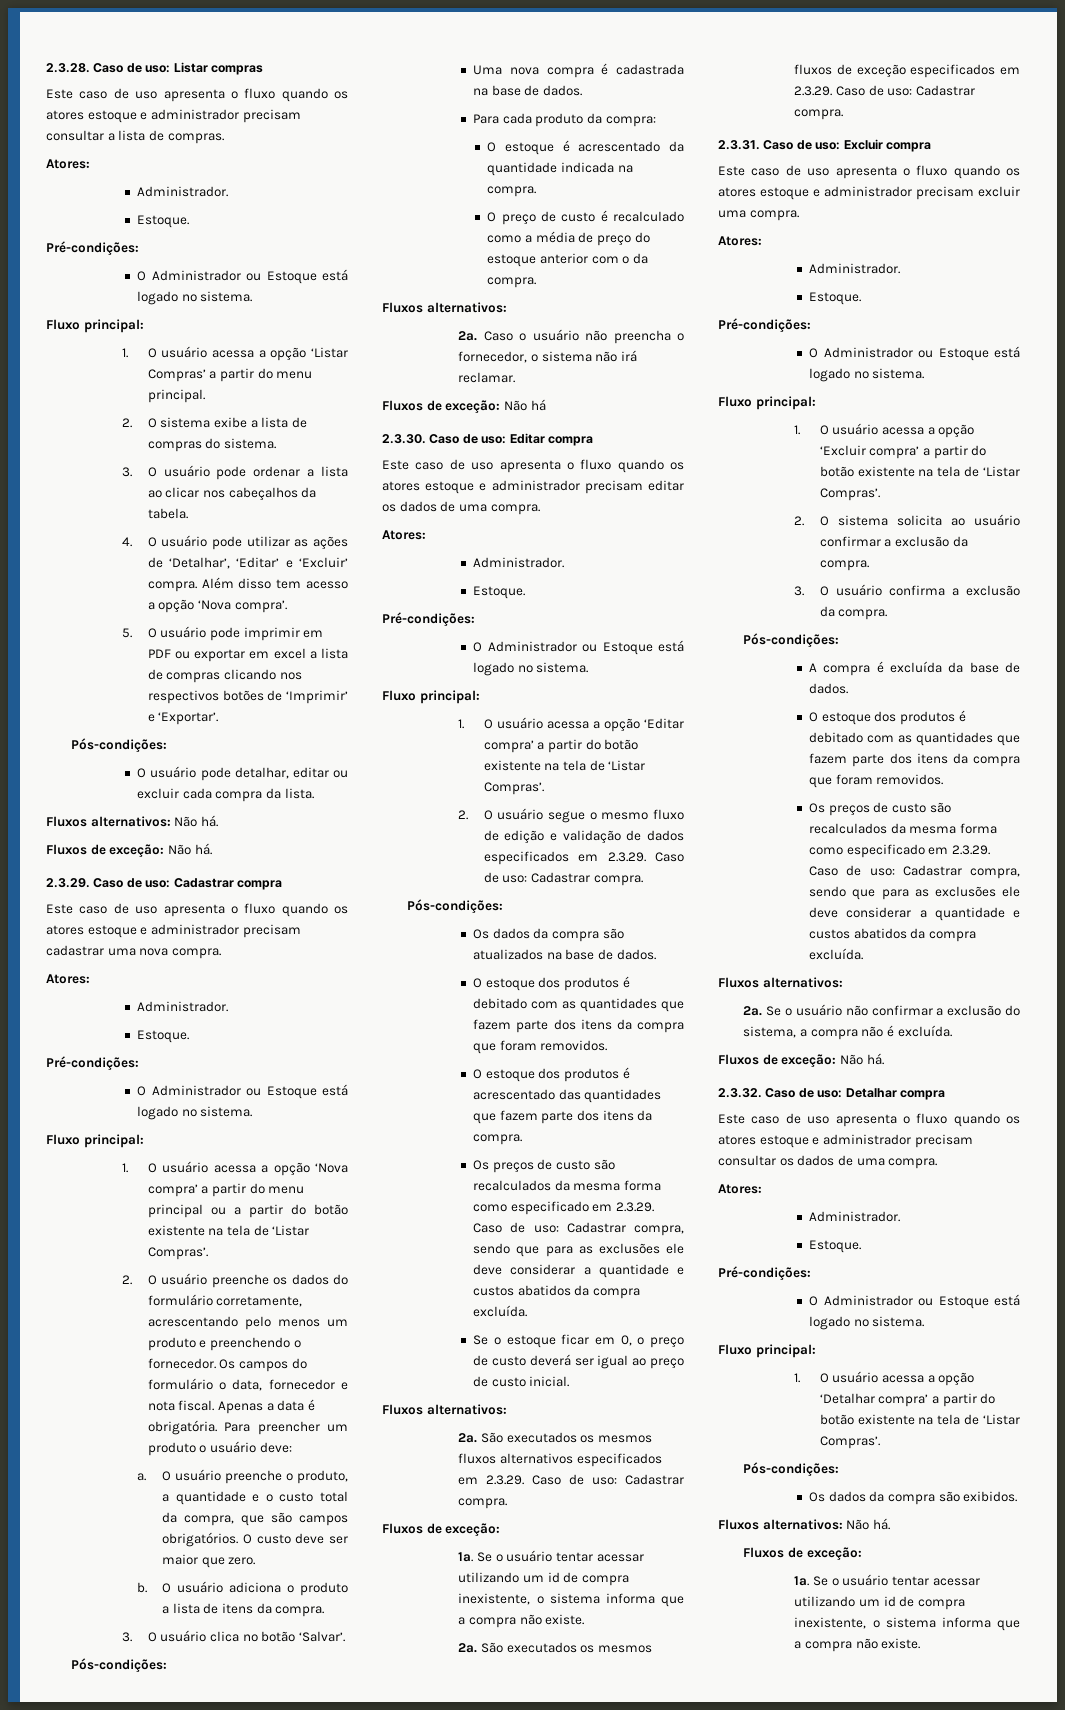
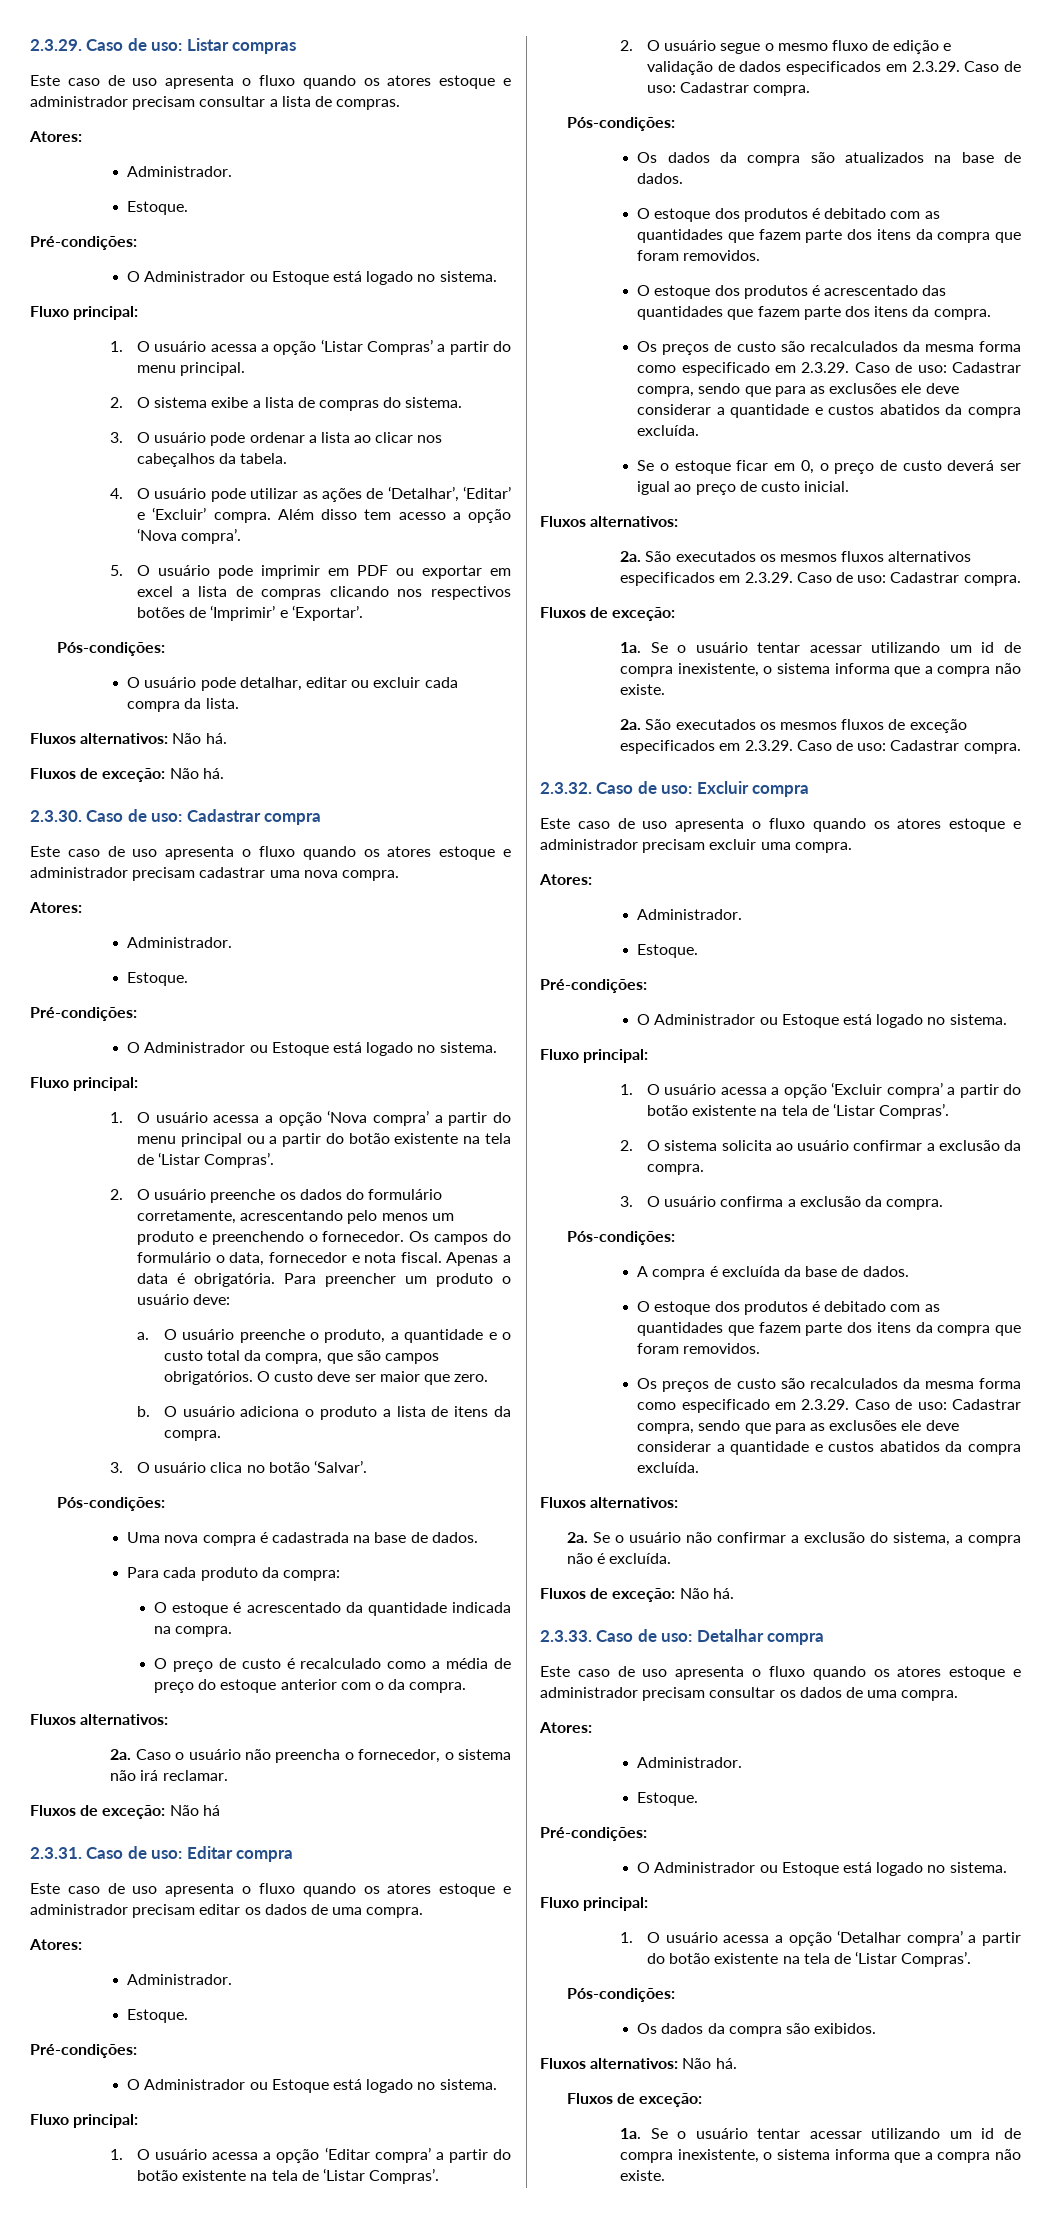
- 2.3.28. Caso de uso: Listar compras
+ 2.3.29. Caso de uso: Listar compras
- 2.3.29. Caso de uso: Cadastrar compra
+ 2.3.30. Caso de uso: Cadastrar compra
- 2.3.30. Caso de uso: Editar compra
+ 2.3.31. Caso de uso: Editar compra
- 2.3.31. Caso de uso: Excluir compra
+ 2.3.32. Caso de uso: Excluir compra
- 2.3.32. Caso de uso: Detalhar compra
+ 2.3.33. Caso de uso: Detalhar compra

